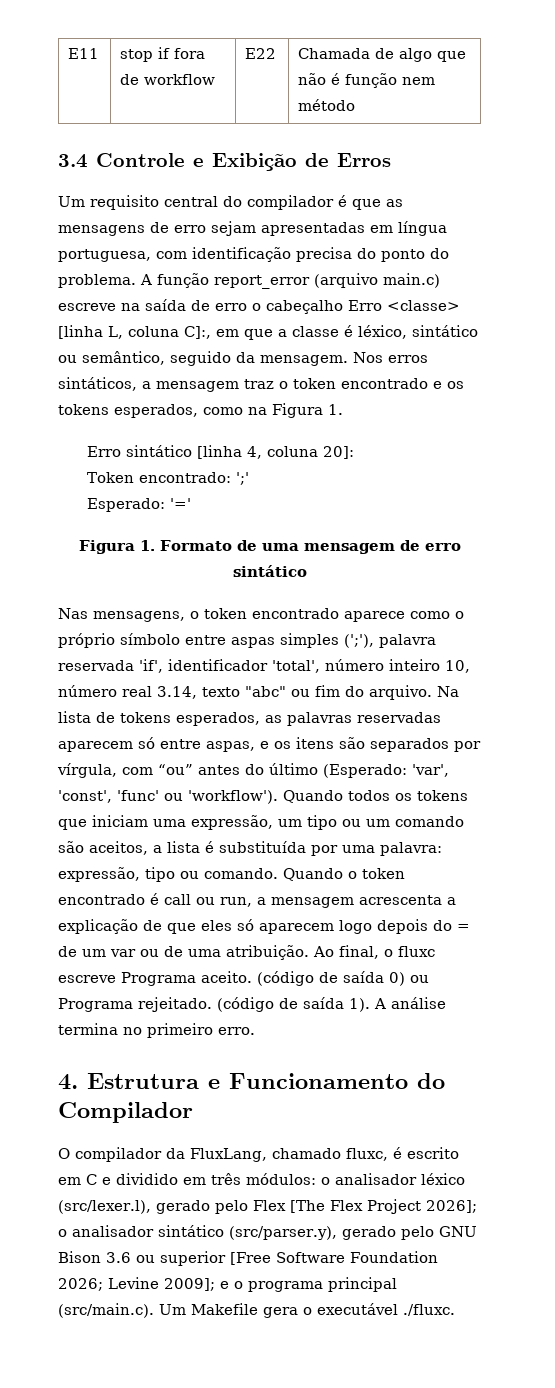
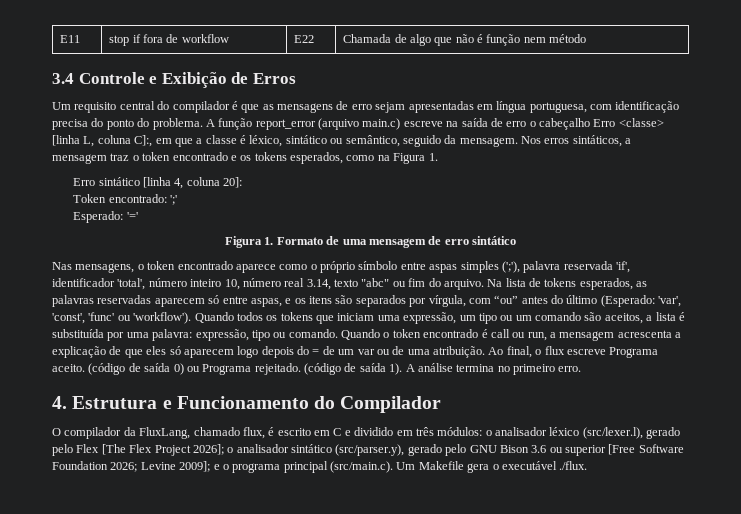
- Ao final, o fluxc escreve Programa aceito.
+ Ao final, o flux escreve Programa aceito.
- O compilador da FluxLang, chamado fluxc, é escrito em C e dividido em três módulos: o analisador léxico (src/lexer.l), gerado pelo Flex [The Flex Project 2026]; o analisador sintático (src/parser.y), gerado pelo GNU Bison 3.6 ou superior [Free Software Foundation 2026; Levine 2009]; e o programa principal (src/main.c). Um Makefile gera o executável ./fluxc.
+ O compilador da FluxLang, chamado flux, é escrito em C e dividido em três módulos: o analisador léxico (src/lexer.l), gerado pelo Flex [The Flex Project 2026]; o analisador sintático (src/parser.y), gerado pelo GNU Bison 3.6 ou superior [Free Software Foundation 2026; Levine 2009]; e o programa principal (src/main.c). Um Makefile gera o executável ./flux.

